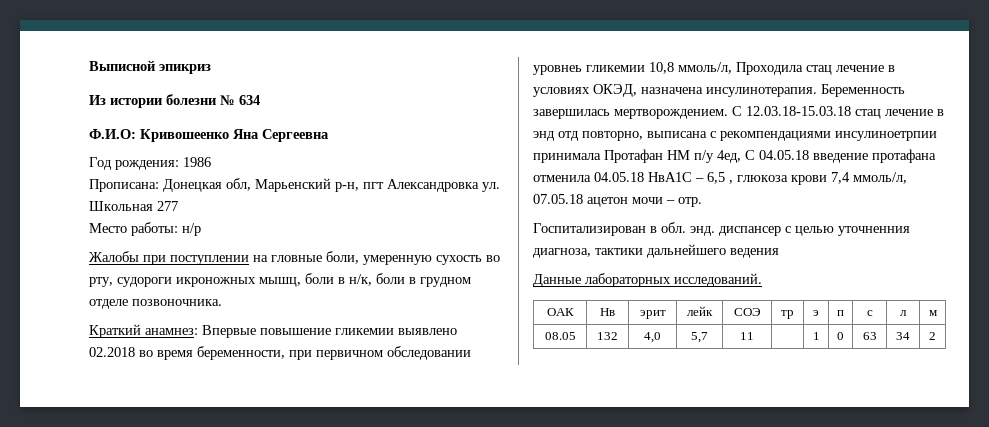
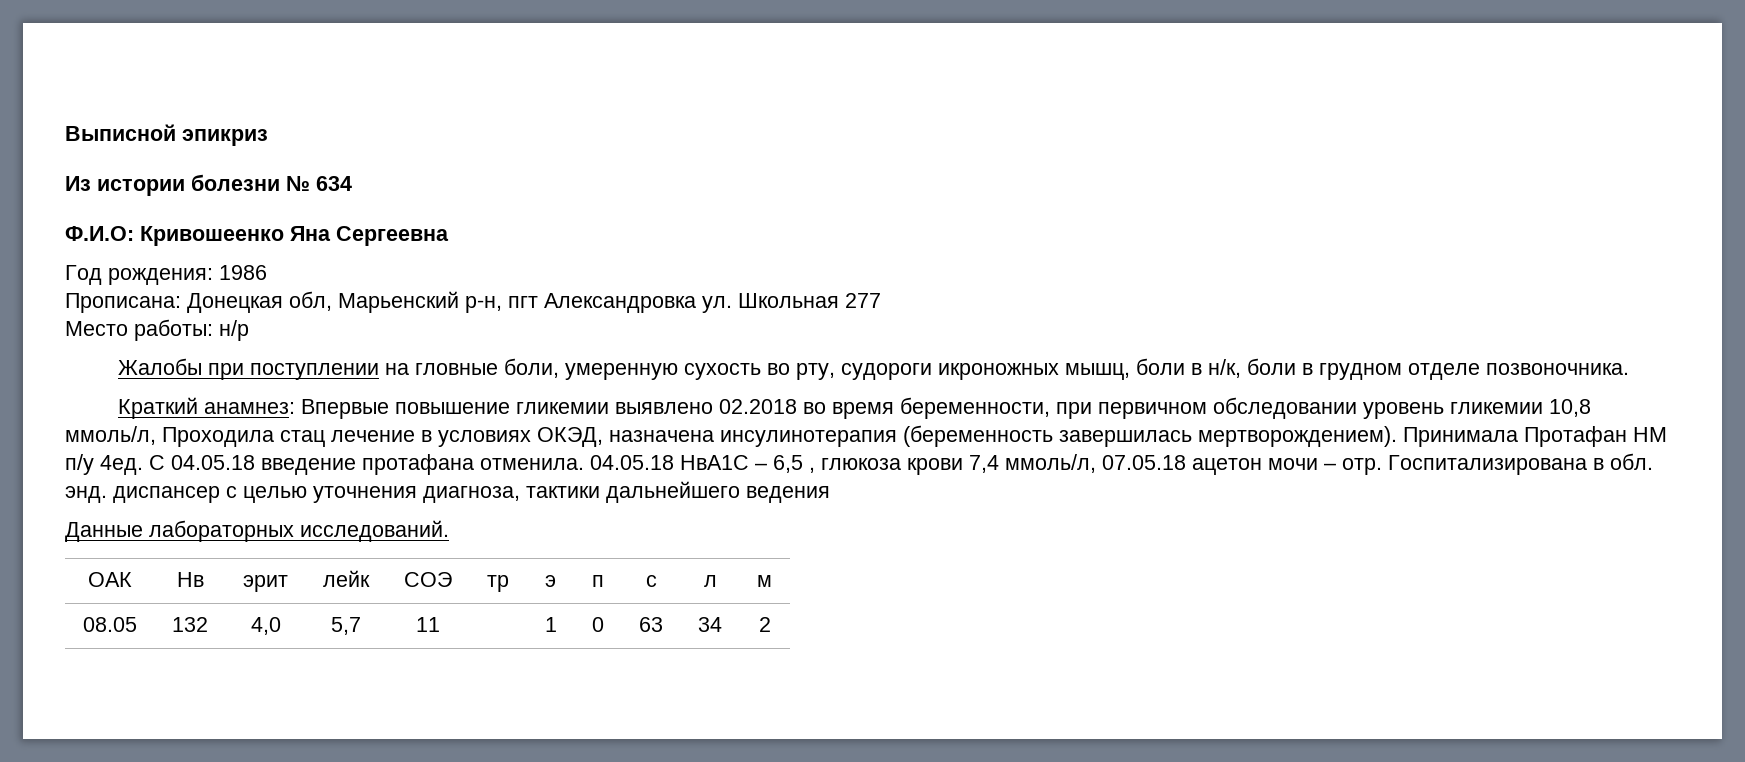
- Краткий анамнез: Впервые повышение гликемии выявлено 02.2018 во время беременности, при первичном обследовании уровнеь гликемии 10,8 ммоль/л, Проходила стац лечение в условиях ОКЭД, назначена инсулинотерапия. Беременность завершилась мертворождением. С 12.03.18-15.03.18 стац лечение в энд отд повторно, выписана с рекомпендациями инсулиноетрпии принимала Протафан НМ п/у 4ед, С 04.05.18 введение протафана отменила 04.05.18 НвА1С – 6,5 , глюкоза крови 7,4 ммоль/л, 07.05.18 ацетон мочи – отр.
- Госпитализирован в обл. энд. диспансер с целью уточненния диагноза, тактики дальнейшего ведения
+ Краткий анамнез: Впервые повышение гликемии выявлено 02.2018 во время беременности, при первичном обследовании уровень гликемии 10,8 ммоль/л, Проходила стац лечение в условиях ОКЭД, назначена инсулинотерапия (беременность завершилась мертворождением). Принимала Протафан НМ п/у 4ед. С 04.05.18 введение протафана отменила. 04.05.18 НвА1С – 6,5 , глюкоза крови 7,4 ммоль/л, 07.05.18 ацетон мочи – отр. Госпитализирована в обл. энд. диспансер с целью уточнения диагноза, тактики дальнейшего ведения

